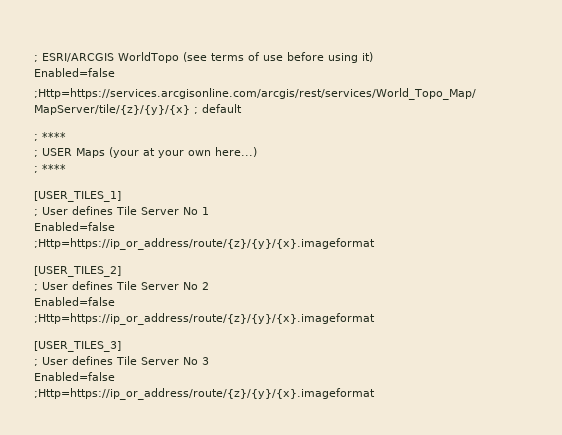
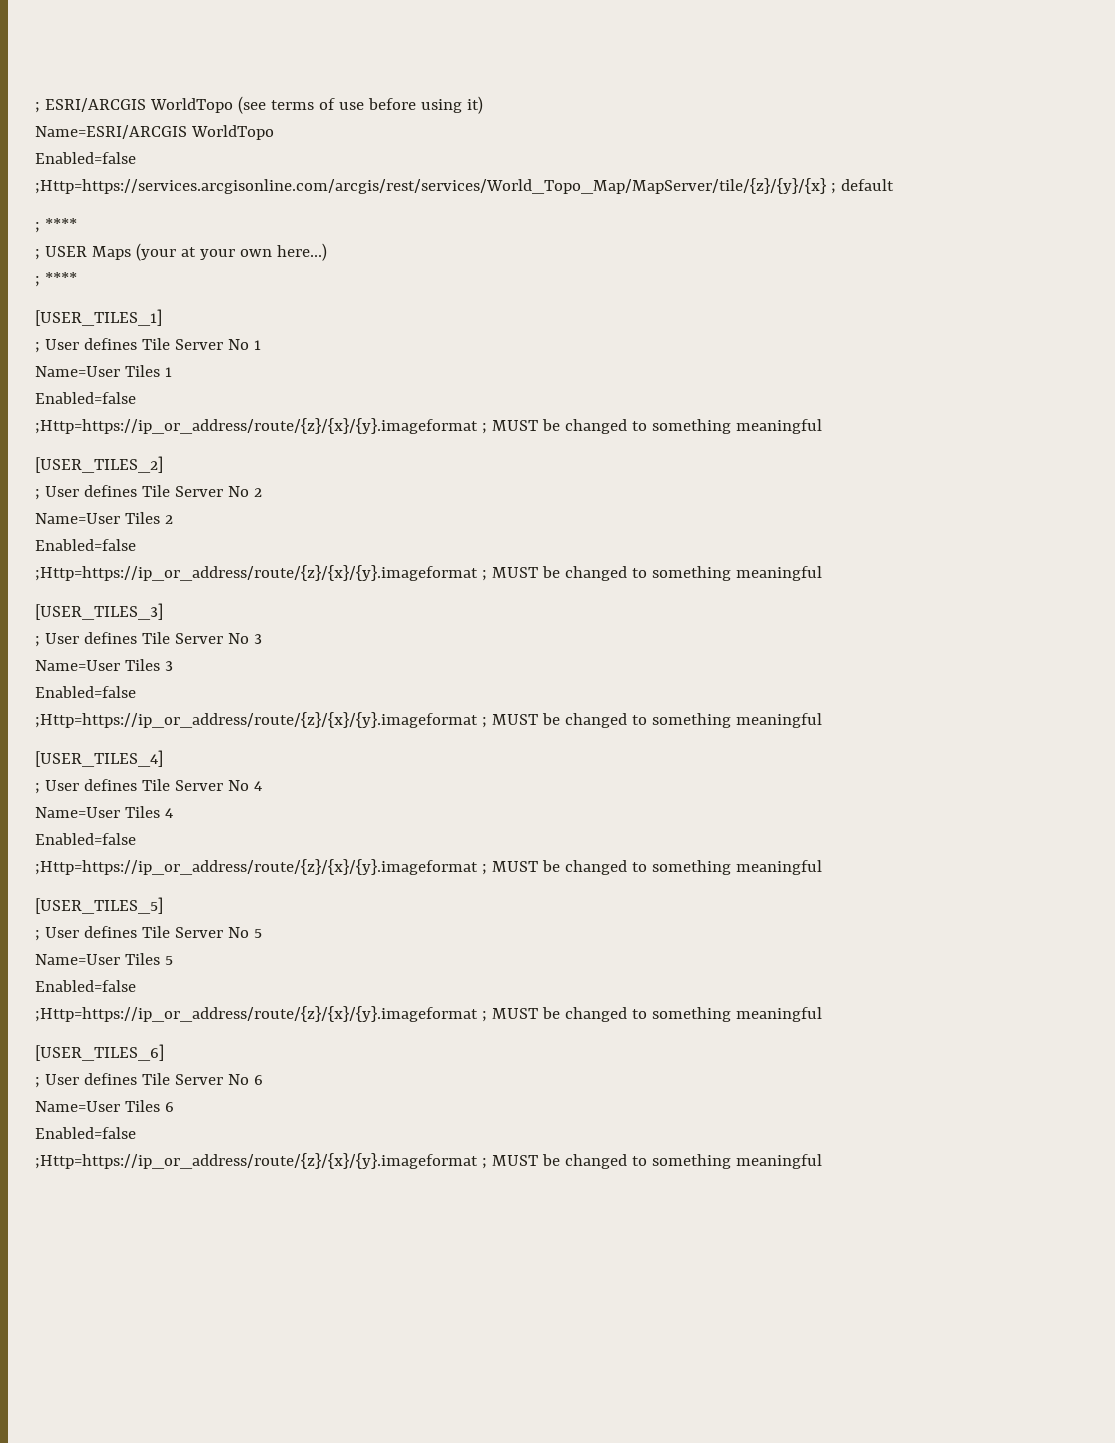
+ Name=ESRI/ARCGIS WorldTopo
  ; User defines Tile Server No 1
+ Name=User Tiles 1
  Enabled=false
- ;Http=https://ip_or_address/route/{z}/{y}/{x}.imageformat
+ ;Http=https://ip_or_address/route/{z}/{x}/{y}.imageformat ; MUST be changed to something meaningful
  ; User defines Tile Server No 2
+ Name=User Tiles 2
  Enabled=false
- ;Http=https://ip_or_address/route/{z}/{y}/{x}.imageformat
+ ;Http=https://ip_or_address/route/{z}/{x}/{y}.imageformat ; MUST be changed to something meaningful
  ; User defines Tile Server No 3
+ Name=User Tiles 3
  Enabled=false
- ;Http=https://ip_or_address/route/{z}/{y}/{x}.imageformat
+ ;Http=https://ip_or_address/route/{z}/{x}/{y}.imageformat ; MUST be changed to something meaningful
+ [USER_TILES_4]
+ ; User defines Tile Server No 4
+ Name=User Tiles 4
+ Enabled=false
+ ;Http=https://ip_or_address/route/{z}/{x}/{y}.imageformat ; MUST be changed to something meaningful
+ [USER_TILES_5]
+ ; User defines Tile Server No 5
+ Name=User Tiles 5
+ Enabled=false
+ ;Http=https://ip_or_address/route/{z}/{x}/{y}.imageformat ; MUST be changed to something meaningful
+ [USER_TILES_6]
+ ; User defines Tile Server No 6
+ Name=User Tiles 6
+ Enabled=false
+ ;Http=https://ip_or_address/route/{z}/{x}/{y}.imageformat ; MUST be changed to something meaningful

